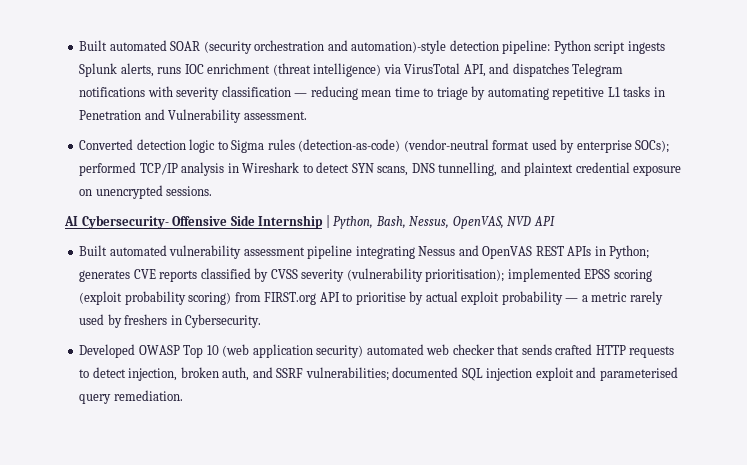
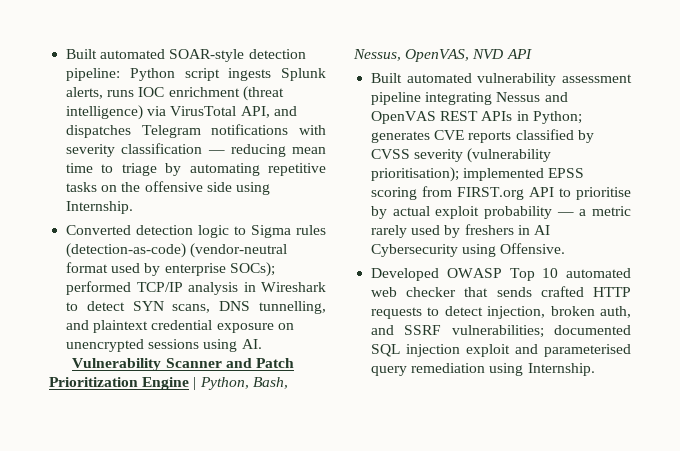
- Built automated SOAR (security orchestration and automation)-style detection pipeline: Python script ingests Splunk alerts, runs IOC enrichment (threat intelligence) via VirusTotal API, and dispatches Telegram notifications with severity classification — reducing mean time to triage by automating repetitive L1 tasks in Penetration and Vulnerability assessment.
+ Built automated SOAR-style detection pipeline: Python script ingests Splunk alerts, runs IOC enrichment (threat intelligence) via VirusTotal API, and dispatches Telegram notifications with severity classification — reducing mean time to triage by automating repetitive tasks on the offensive side using Internship.
- Converted detection logic to Sigma rules (detection-as-code) (vendor-neutral format used by enterprise SOCs); performed TCP/IP analysis in Wireshark to detect SYN scans, DNS tunnelling, and plaintext credential exposure on unencrypted sessions.
- AI Cybersecurity- Offensive Side Internship | Python, Bash, Nessus, OpenVAS, NVD API
+ Converted detection logic to Sigma rules (detection-as-code) (vendor-neutral format used by enterprise SOCs); performed TCP/IP analysis in Wireshark to detect SYN scans, DNS tunnelling, and plaintext credential exposure on unencrypted sessions using AI.
+ Vulnerability Scanner and Patch Prioritization Engine | Python, Bash, Nessus, OpenVAS, NVD API
- Built automated vulnerability assessment pipeline integrating Nessus and OpenVAS REST APIs in Python; generates CVE reports classified by CVSS severity (vulnerability prioritisation); implemented EPSS scoring (exploit probability scoring) from FIRST.org API to prioritise by actual exploit probability — a metric rarely used by freshers in Cybersecurity.
+ Built automated vulnerability assessment pipeline integrating Nessus and OpenVAS REST APIs in Python; generates CVE reports classified by CVSS severity (vulnerability prioritisation); implemented EPSS scoring from FIRST.org API to prioritise by actual exploit probability — a metric rarely used by freshers in AI Cybersecurity using Offensive.
- Developed OWASP Top 10 (web application security) automated web checker that sends crafted HTTP requests to detect injection, broken auth, and SSRF vulnerabilities; documented SQL injection exploit and parameterised query remediation.
+ Developed OWASP Top 10 automated web checker that sends crafted HTTP requests to detect injection, broken auth, and SSRF vulnerabilities; documented SQL injection exploit and parameterised query remediation using Internship.

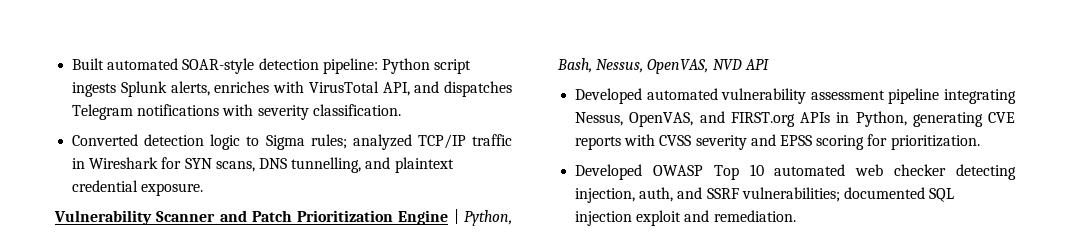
- Built automated SOAR-style detection pipeline: Python script ingests Splunk alerts, runs IOC enrichment (threat intelligence) via VirusTotal API, and dispatches Telegram notifications with severity classification — reducing mean time to triage by automating repetitive tasks on the offensive side using Internship.
+ Built automated SOAR-style detection pipeline: Python script ingests Splunk alerts, enriches with VirusTotal API, and dispatches Telegram notifications with severity classification.
- Converted detection logic to Sigma rules (detection-as-code) (vendor-neutral format used by enterprise SOCs); performed TCP/IP analysis in Wireshark to detect SYN scans, DNS tunnelling, and plaintext credential exposure on unencrypted sessions using AI.
+ Converted detection logic to Sigma rules; analyzed TCP/IP traffic in Wireshark for SYN scans, DNS tunnelling, and plaintext credential exposure.
- Built automated vulnerability assessment pipeline integrating Nessus and OpenVAS REST APIs in Python; generates CVE reports classified by CVSS severity (vulnerability prioritisation); implemented EPSS scoring from FIRST.org API to prioritise by actual exploit probability — a metric rarely used by freshers in AI Cybersecurity using Offensive.
+ Developed automated vulnerability assessment pipeline integrating Nessus, OpenVAS, and FIRST.org APIs in Python, generating CVE reports with CVSS severity and EPSS scoring for prioritization.
- Developed OWASP Top 10 automated web checker that sends crafted HTTP requests to detect injection, broken auth, and SSRF vulnerabilities; documented SQL injection exploit and parameterised query remediation using Internship.
+ Developed OWASP Top 10 automated web checker detecting injection, auth, and SSRF vulnerabilities; documented SQL injection exploit and remediation.

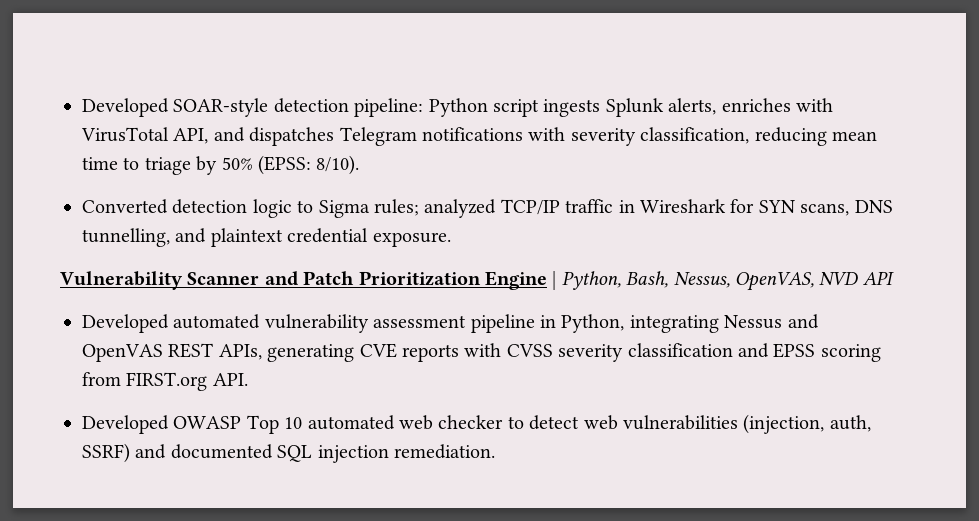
- Built automated SOAR-style detection pipeline: Python script ingests Splunk alerts, enriches with VirusTotal API, and dispatches Telegram notifications with severity classification.
+ Developed SOAR-style detection pipeline: Python script ingests Splunk alerts, enriches with VirusTotal API, and dispatches Telegram notifications with severity classification, reducing mean time to triage by 50% (EPSS: 8/10).
- Developed automated vulnerability assessment pipeline integrating Nessus, OpenVAS, and FIRST.org APIs in Python, generating CVE reports with CVSS severity and EPSS scoring for prioritization.
+ Developed automated vulnerability assessment pipeline in Python, integrating Nessus and OpenVAS REST APIs, generating CVE reports with CVSS severity classification and EPSS scoring from FIRST.org API.
- Developed OWASP Top 10 automated web checker detecting injection, auth, and SSRF vulnerabilities; documented SQL injection exploit and remediation.
+ Developed OWASP Top 10 automated web checker to detect web vulnerabilities (injection, auth, SSRF) and documented SQL injection remediation.

